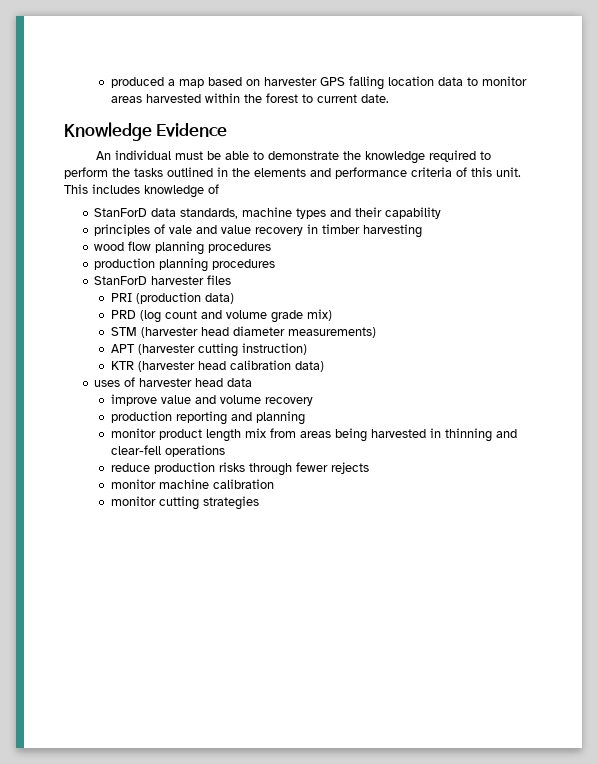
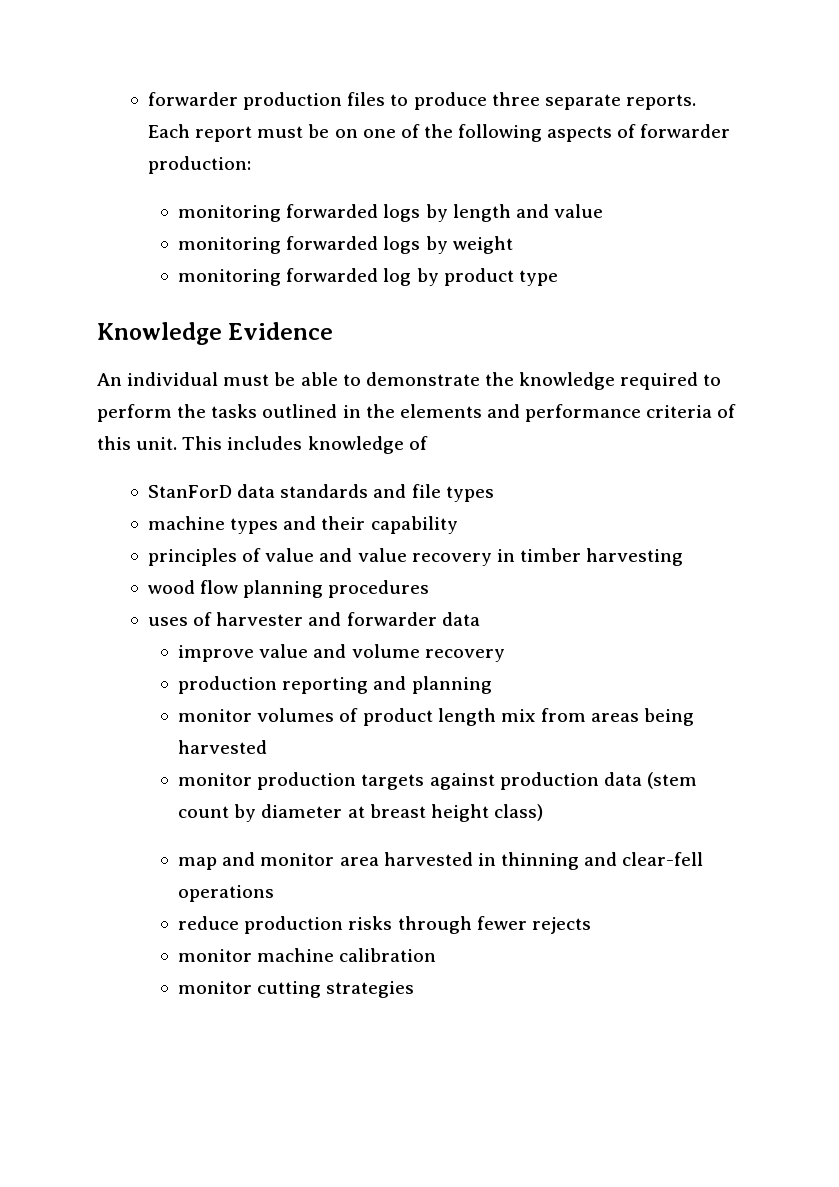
- produced a map based on harvester GPS falling location data to monitor areas harvested within the forest to current date.
+ forwarder production files to produce three separate reports. Each report must be on one of the following aspects of forwarder production:
+ monitoring forwarded logs by length and value
+ monitoring forwarded logs by weight
+ monitoring forwarded log by product type
- StanForD data standards, machine types and their capability
+ StanForD data standards and file types
+ machine types and their capability
- principles of vale and value recovery in timber harvesting
+ principles of value and value recovery in timber harvesting
- production planning procedures
- StanForD harvester files
- PRI (production data)
- PRD (log count and volume grade mix)
- STM (harvester head diameter measurements)
- APT (harvester cutting instruction)
- KTR (harvester head calibration data)
- uses of harvester head data
+ uses of harvester and forwarder data
- monitor product length mix from areas being harvested in thinning and clear-fell operations
+ monitor volumes of product length mix from areas being harvested
+ monitor production targets against production data (stem count by diameter at breast height class)
+ map and monitor area harvested in thinning and clear-fell operations

